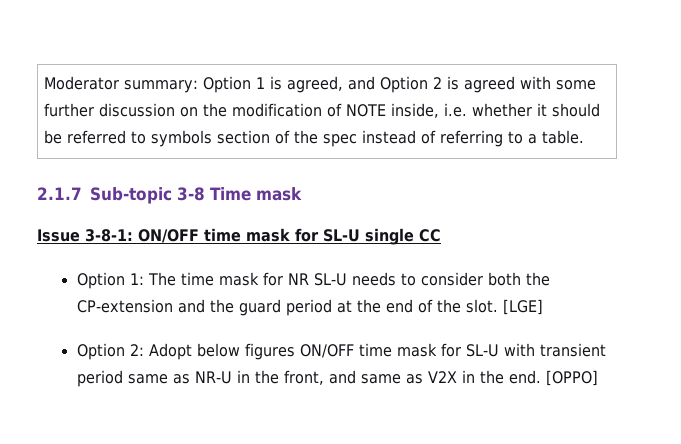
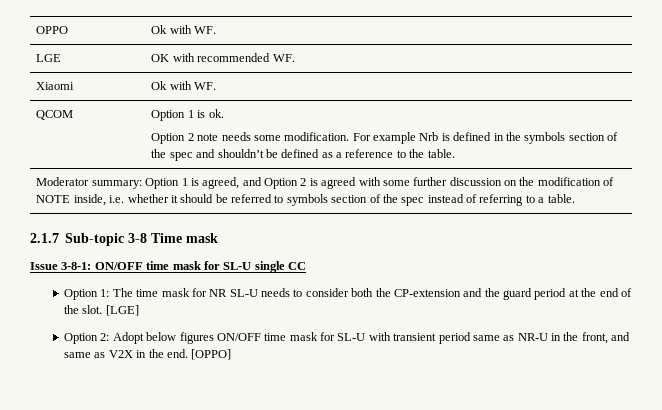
+ OPPO | Ok with WF.
+ LGE | OK with recommended WF.
+ Xiaomi | Ok with WF.
+ QCOM | Option 1 is ok.
+ Option 2 note needs some modification. For example Nrb is defined in the symbols section of the spec and shouldn’t be defined as a reference to the table.

